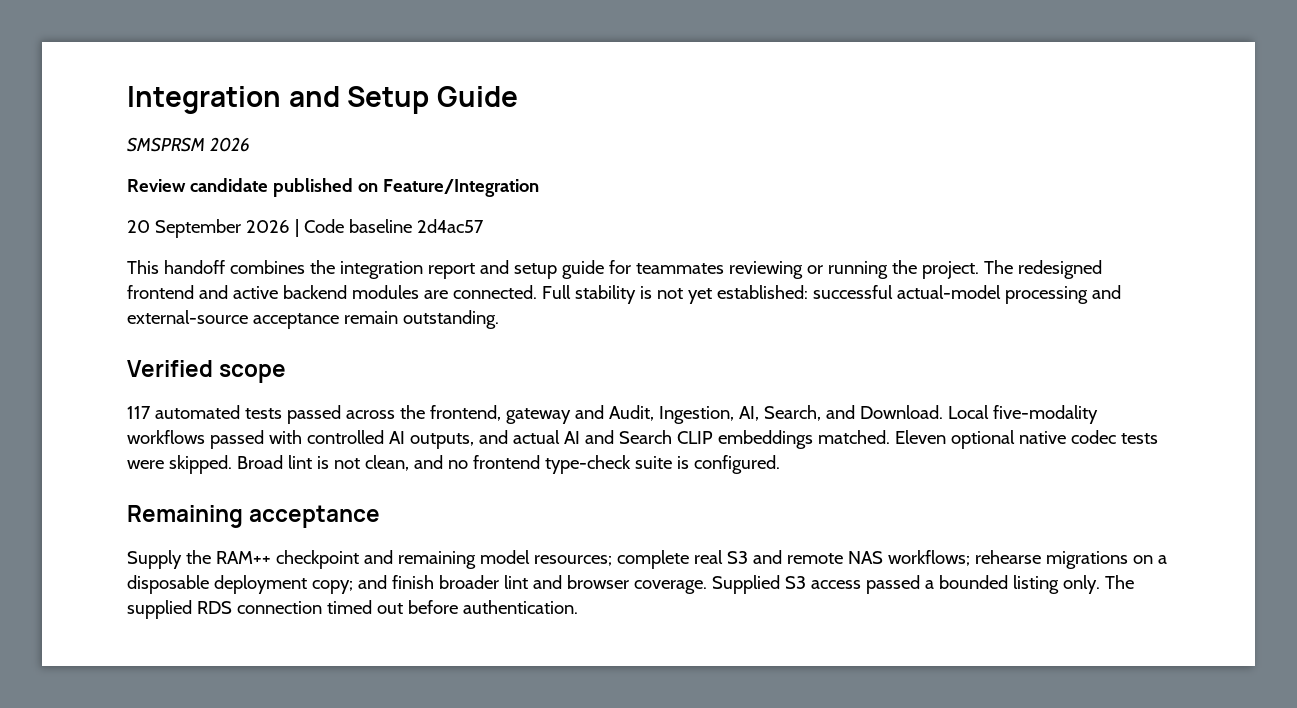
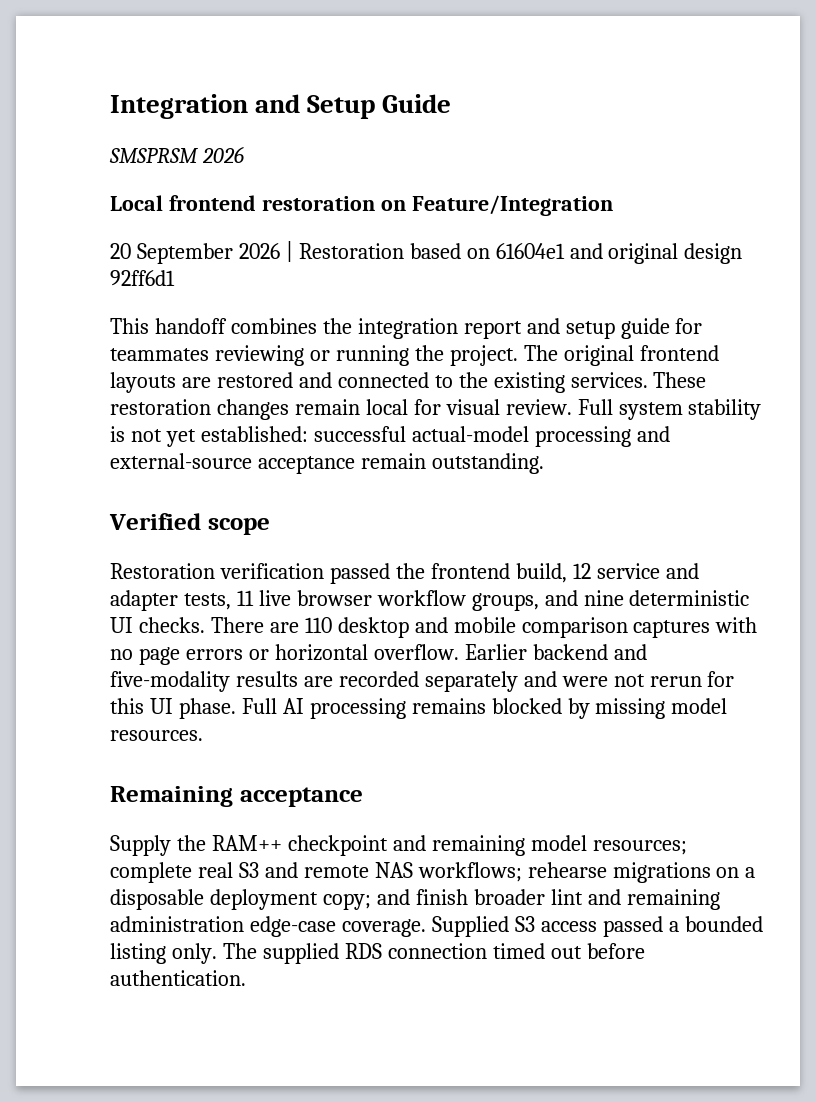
- Review candidate published on Feature/Integration
+ Local frontend restoration on Feature/Integration
- 20 September 2026 | Code baseline 2d4ac57
+ 20 September 2026 | Restoration based on 61604e1 and original design 92ff6d1
- The redesigned frontend and active backend modules are connected. Full stability is not yet established: successful actual-model processing and external-source acceptance remain outstanding.
+ The original frontend layouts are restored and connected to the existing services. These restoration changes remain local for visual review. Full system stability is not yet established: successful actual-model processing and external-source acceptance remain outstanding.
- 117 automated tests passed across the frontend, gateway and Audit, Ingestion, AI, Search, and Download. Local five-modality workflows passed with controlled AI outputs, and actual AI and Search CLIP embeddings matched. Eleven optional native codec tests were skipped. Broad lint is not clean, and no frontend type-check suite is configured.
+ Restoration verification passed the frontend build, 12 service and adapter tests, 11 live browser workflow groups, and nine deterministic UI checks. There are 110 desktop and mobile comparison captures with no page errors or horizontal overflow. Earlier backend and five-modality results are recorded separately and were not rerun for this UI phase. Full AI processing remains blocked by missing model resources.
- Supply the RAM++ checkpoint and remaining model resources; complete real S3 and remote NAS workflows; rehearse migrations on a disposable deployment copy; and finish broader lint and browser coverage.
+ Supply the RAM++ checkpoint and remaining model resources; complete real S3 and remote NAS workflows; rehearse migrations on a disposable deployment copy; and finish broader lint and remaining administration edge-case coverage.

